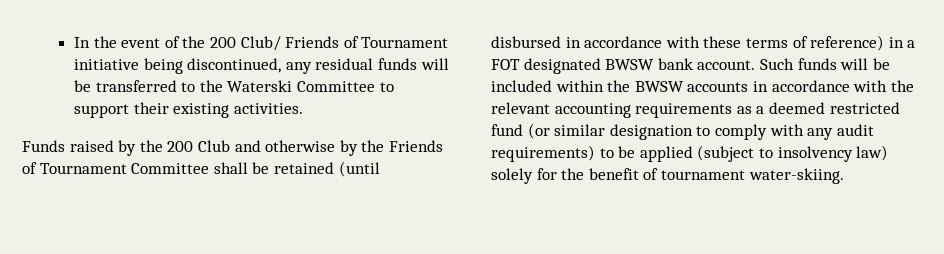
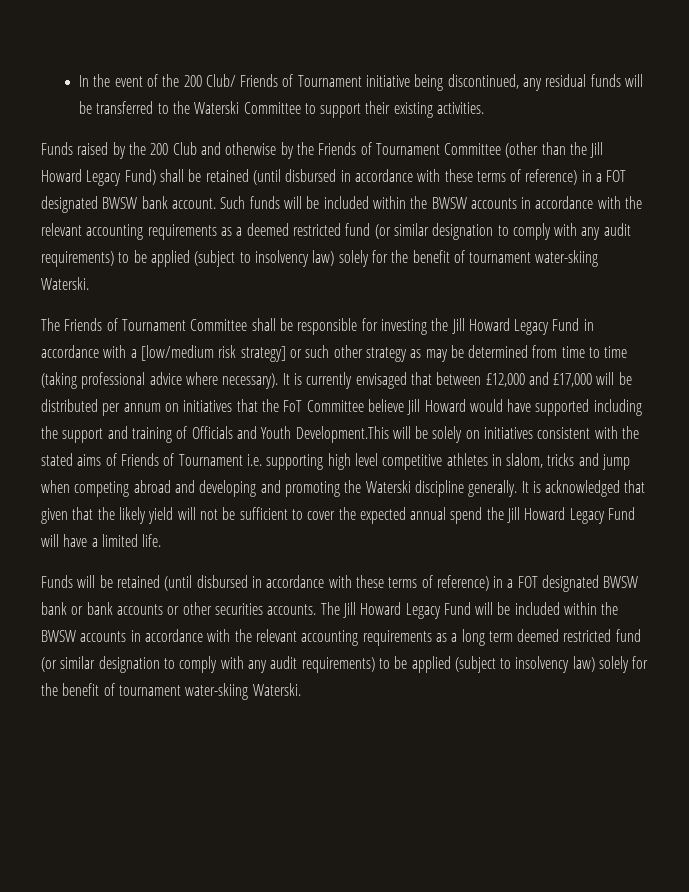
- Funds raised by the 200 Club and otherwise by the Friends of Tournament Committee shall be retained (until disbursed in accordance with these terms of reference) in a FOT designated BWSW bank account.
+ Funds raised by the 200 Club and otherwise by the Friends of Tournament Committee (other than the Jill Howard Legacy Fund) shall be retained (until disbursed in accordance with these terms of reference) in a FOT designated BWSW bank account.
- Such funds will be included within the BWSW accounts in accordance with the relevant accounting requirements as a deemed restricted fund (or similar designation to comply with any audit requirements) to be applied (subject to insolvency law) solely for the benefit of tournament water-skiing.
+ Such funds will be included within the BWSW accounts in accordance with the relevant accounting requirements as a deemed restricted fund (or similar designation to comply with any audit requirements) to be applied (subject to insolvency law) solely for the benefit of tournament water-skiing Waterski.
+ The Friends of Tournament Committee shall be responsible for investing the Jill Howard Legacy Fund in accordance with a [low/medium risk strategy] or such other strategy as may be determined from time to time (taking professional advice where necessary). It is currently envisaged that between £12,000 and £17,000 will be distributed per annum on initiatives that the FoT Committee believe Jill Howard would have supported including the support and training of Officials and Youth Development.This will be solely on initiatives consistent with the stated aims of Friends of Tournament i.e. supporting high level competitive athletes in slalom, tricks and jump when competing abroad and developing and promoting the Waterski discipline generally. It is acknowledged that given that the likely yield will not be sufficient to cover the expected annual spend the Jill Howard Legacy Fund will have a limited life.
+ Funds will be retained (until disbursed in accordance with these terms of reference) in a FOT designated BWSW bank or bank accounts or other securities accounts. The Jill Howard Legacy Fund will be included within the BWSW accounts in accordance with the relevant accounting requirements as a long term deemed restricted fund (or similar designation to comply with any audit requirements) to be applied (subject to insolvency law) solely for the benefit of tournament water-skiing Waterski.

